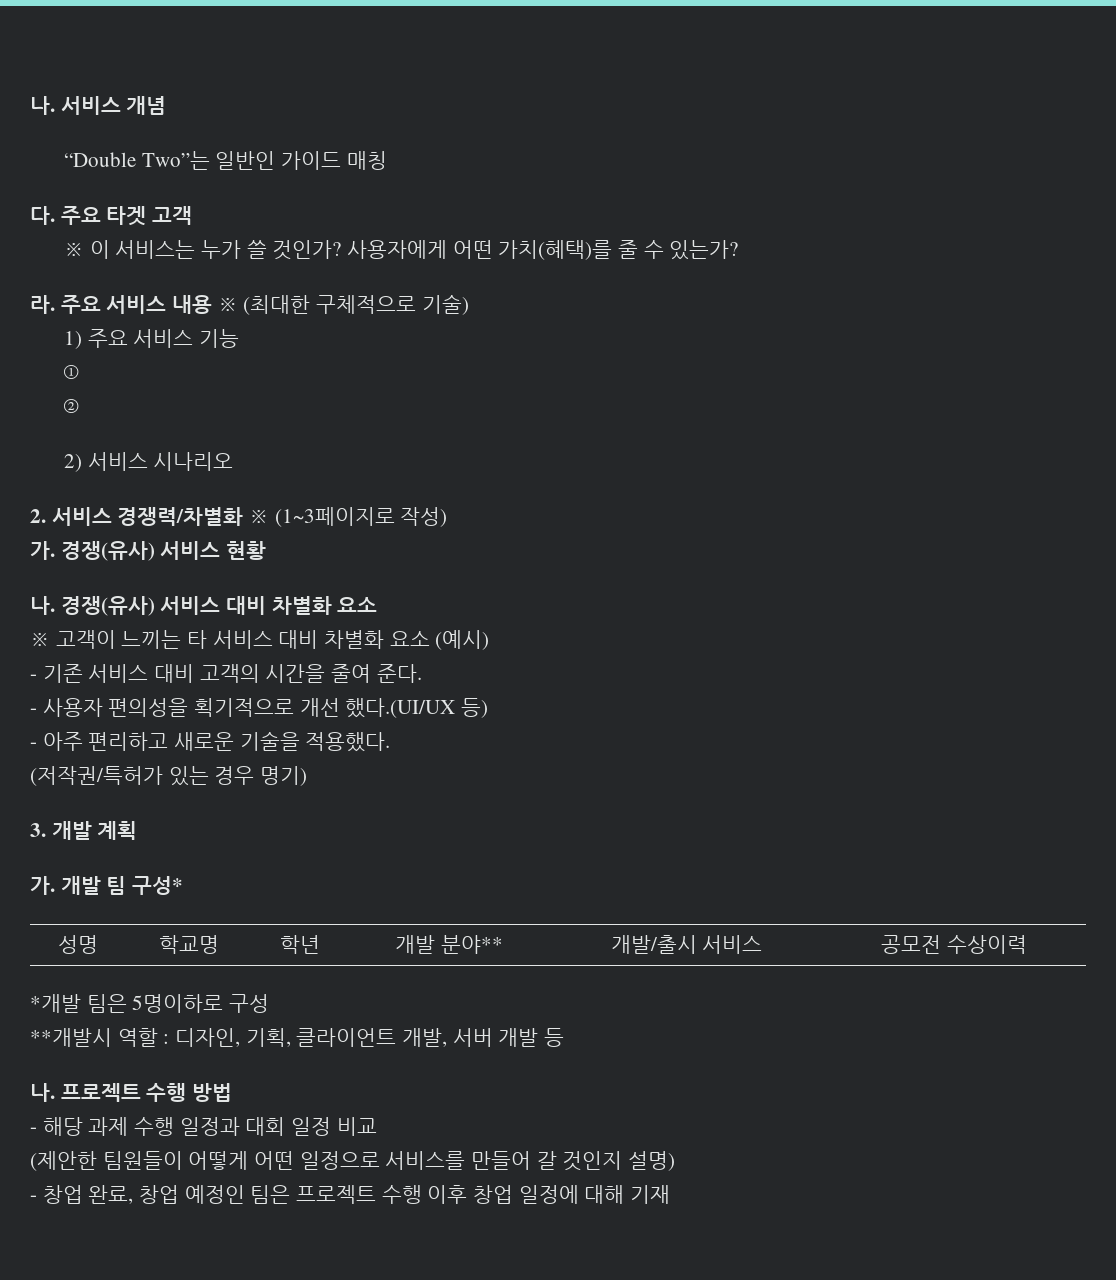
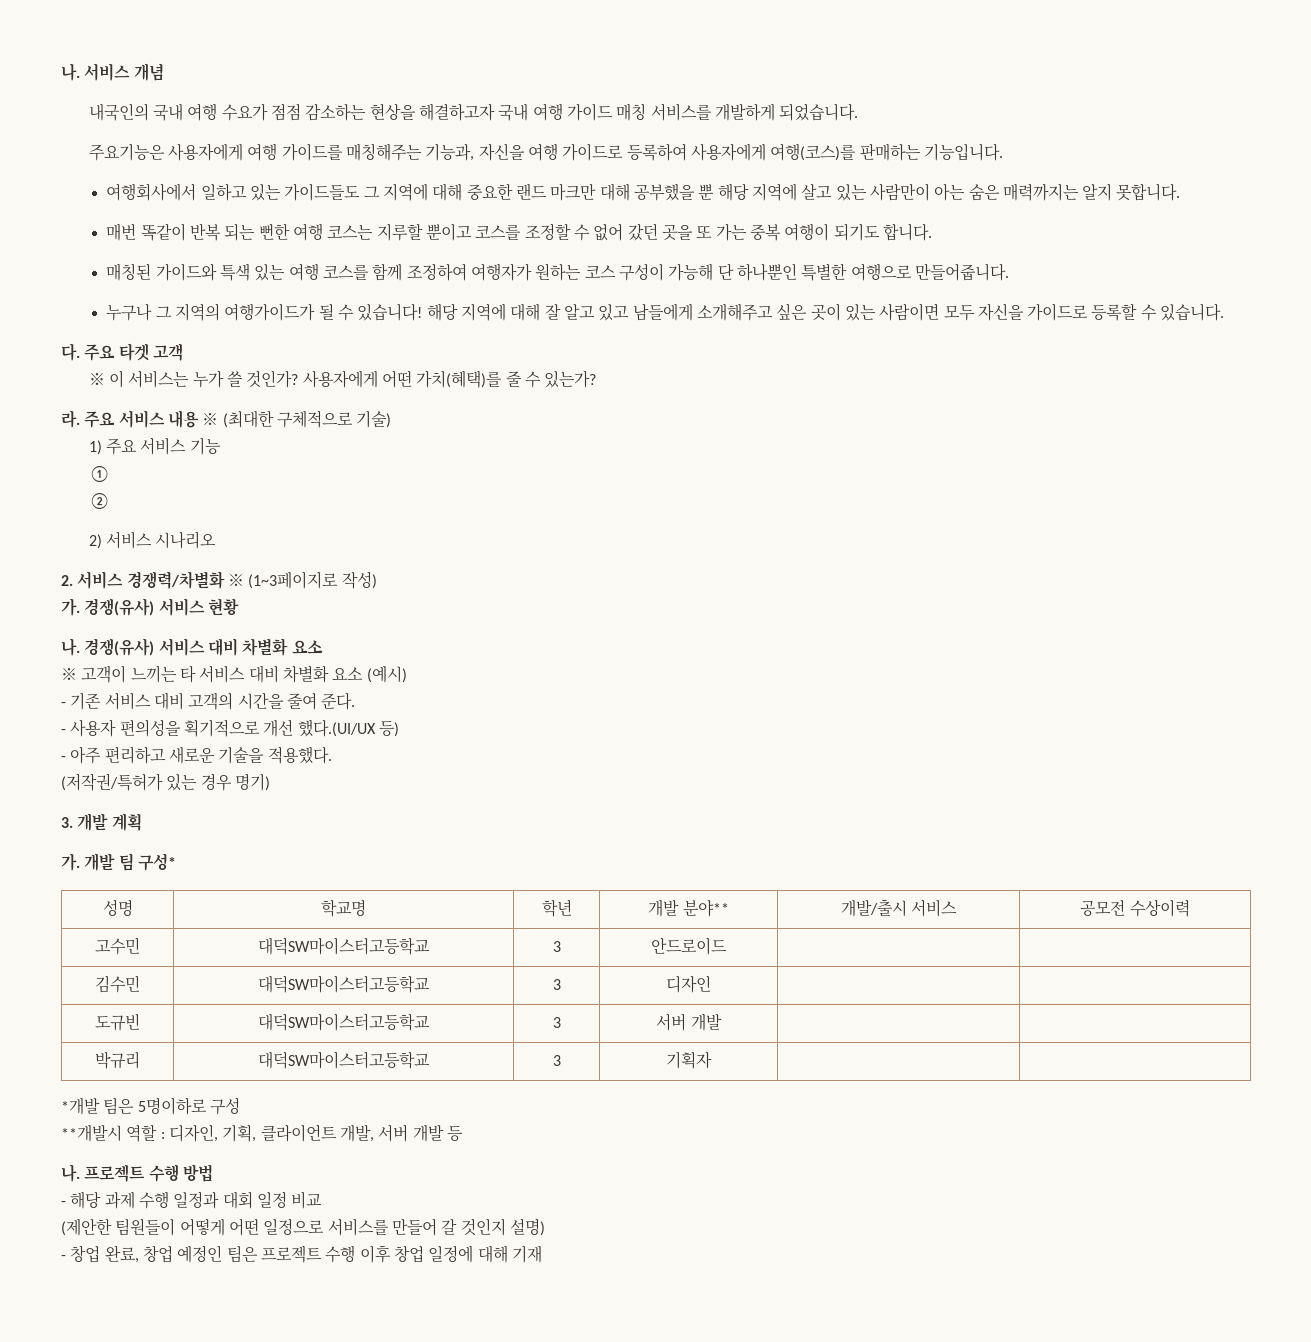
- “Double Two”는 일반인 가이드 매칭
+ 내국인의 국내 여행 수요가 점점 감소하는 현상을 해결하고자 국내 여행 가이드 매칭 서비스를 개발하게 되었습니다.
+ 주요기능은 사용자에게 여행 가이드를 매칭해주는 기능과, 자신을 여행 가이드로 등록하여 사용자에게 여행(코스)를 판매하는 기능입니다.
+ 여행회사에서 일하고 있는 가이드들도 그 지역에 대해 중요한 랜드 마크만 대해 공부했을 뿐 해당 지역에 살고 있는 사람만이 아는 숨은 매력까지는 알지 못합니다.
+ 매번 똑같이 반복 되는 뻔한 여행 코스는 지루할 뿐이고 코스를 조정할 수 없어 갔던 곳을 또 가는 중복 여행이 되기도 합니다.
+ 매칭된 가이드와 특색 있는 여행 코스를 함께 조정하여 여행자가 원하는 코스 구성이 가능해 단 하나뿐인 특별한 여행으로 만들어줍니다.
+ 누구나 그 지역의 여행가이드가 될 수 있습니다! 해당 지역에 대해 잘 알고 있고 남들에게 소개해주고 싶은 곳이 있는 사람이면 모두 자신을 가이드로 등록할 수 있습니다.
+ 고수민 | 대덕SW마이스터고등학교 | 3 | 안드로이드 | |
+ 김수민 | 대덕SW마이스터고등학교 | 3 | 디자인 | |
+ 도규빈 | 대덕SW마이스터고등학교 | 3 | 서버 개발 | |
+ 박규리 | 대덕SW마이스터고등학교 | 3 | 기획자 | |

